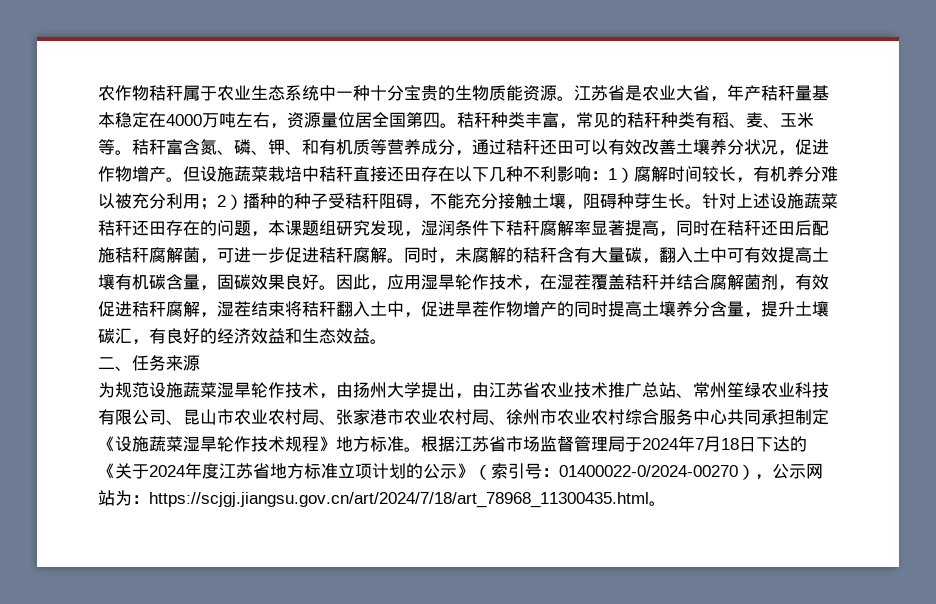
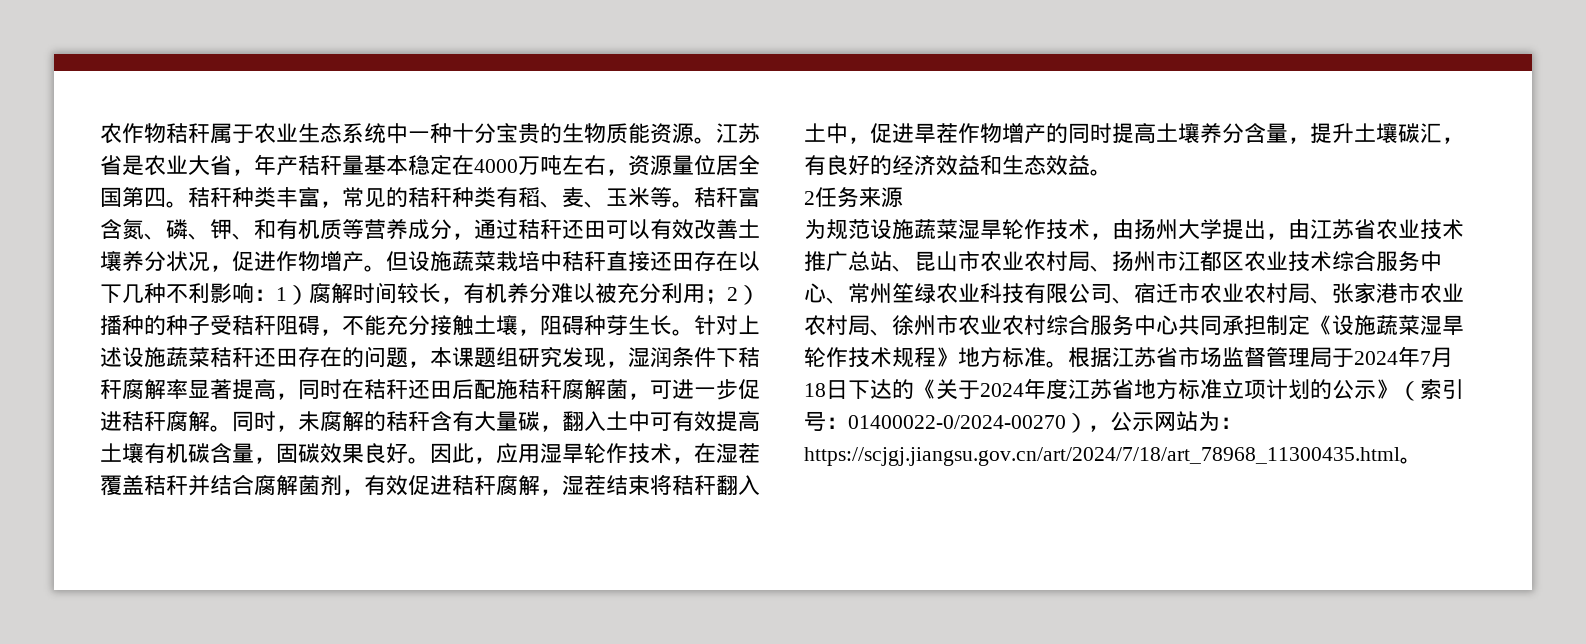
- 二、任务来源
+ 2任务来源
- 为规范设施蔬菜湿旱轮作技术，由扬州大学提出，由江苏省农业技术推广总站、常州笙绿农业科技有限公司、昆山市农业农村局、张家港市农业农村局、徐州市农业农村综合服务中心共同承担制定《设施蔬菜湿旱轮作技术规程》地方标准。
+ 为规范设施蔬菜湿旱轮作技术，由扬州大学提出，由江苏省农业技术推广总站、昆山市农业农村局、扬州市江都区农业技术综合服务中心、常州笙绿农业科技有限公司、宿迁市农业农村局、张家港市农业农村局、徐州市农业农村综合服务中心共同承担制定《设施蔬菜湿旱轮作技术规程》地方标准。

